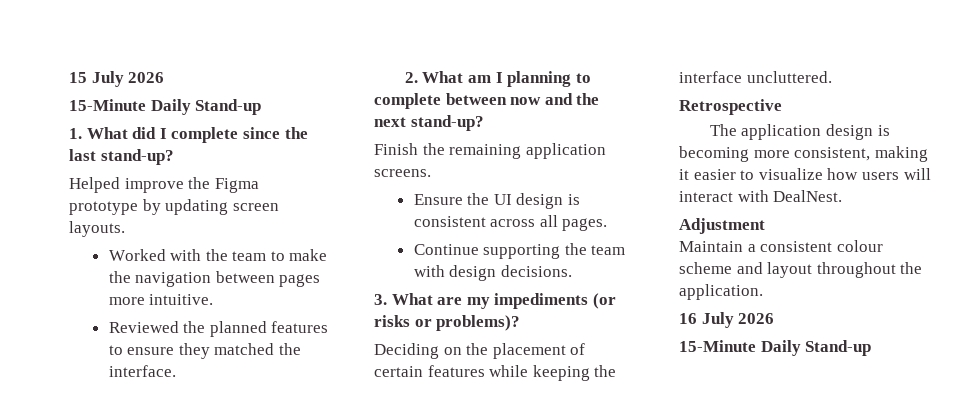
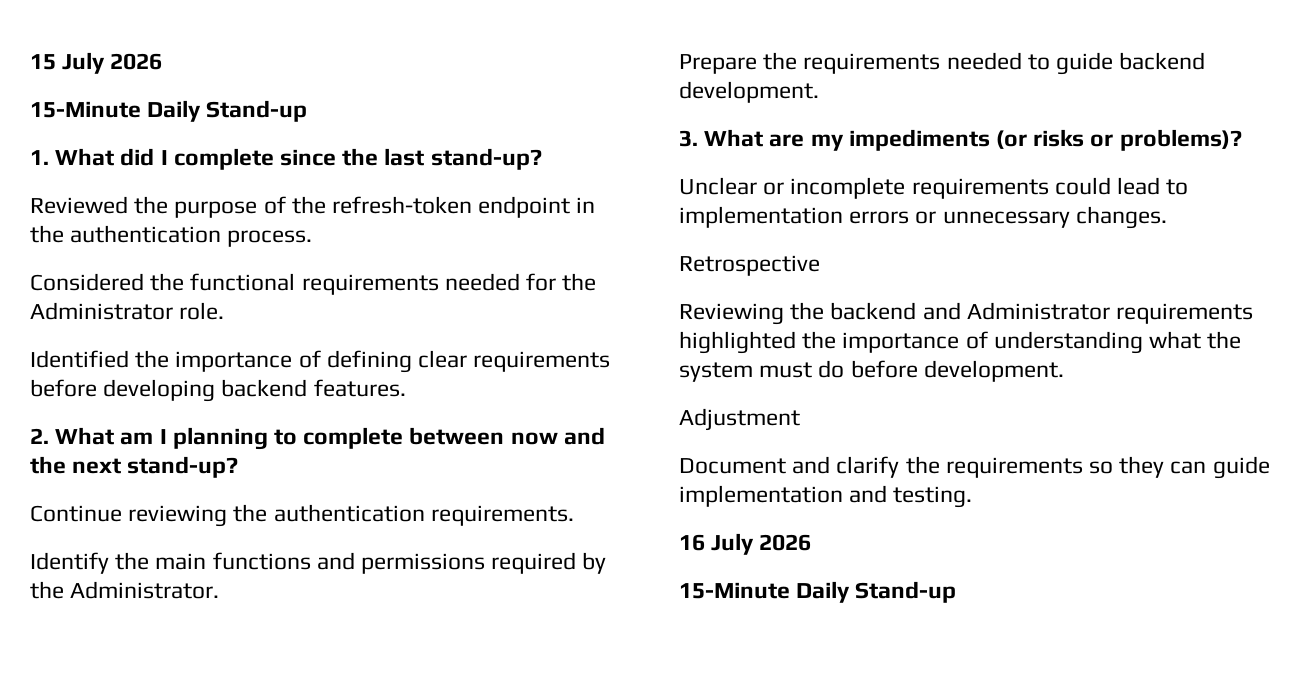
- Helped improve the Figma prototype by updating screen layouts.
- Worked with the team to make the navigation between pages more intuitive.
- Reviewed the planned features to ensure they matched the interface.
+ Reviewed the purpose of the refresh-token endpoint in the authentication process.
+ Considered the functional requirements needed for the Administrator role.
+ Identified the importance of defining clear requirements before developing backend features.
- Finish the remaining application screens.
- Ensure the UI design is consistent across all pages.
- Continue supporting the team with design decisions.
+ Continue reviewing the authentication requirements.
+ Identify the main functions and permissions required by the Administrator.
+ Prepare the requirements needed to guide backend development.
- Deciding on the placement of certain features while keeping the interface uncluttered.
+ Unclear or incomplete requirements could lead to implementation errors or unnecessary changes.
  Retrospective
- The application design is becoming more consistent, making it easier to visualize how users will interact with DealNest.
+ Reviewing the backend and Administrator requirements highlighted the importance of understanding what the system must do before development.
  Adjustment
- Maintain a consistent colour scheme and layout throughout the application.
+ Document and clarify the requirements so they can guide implementation and testing.

